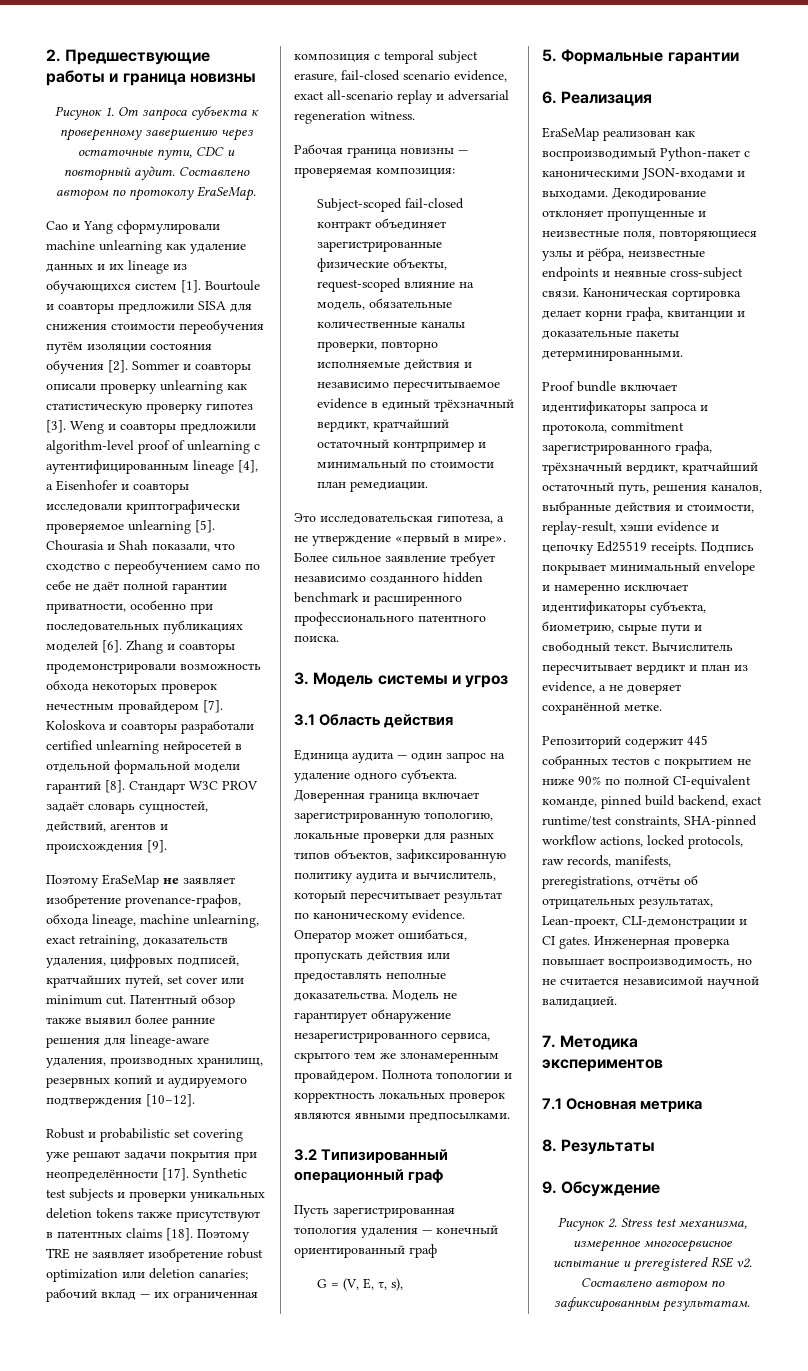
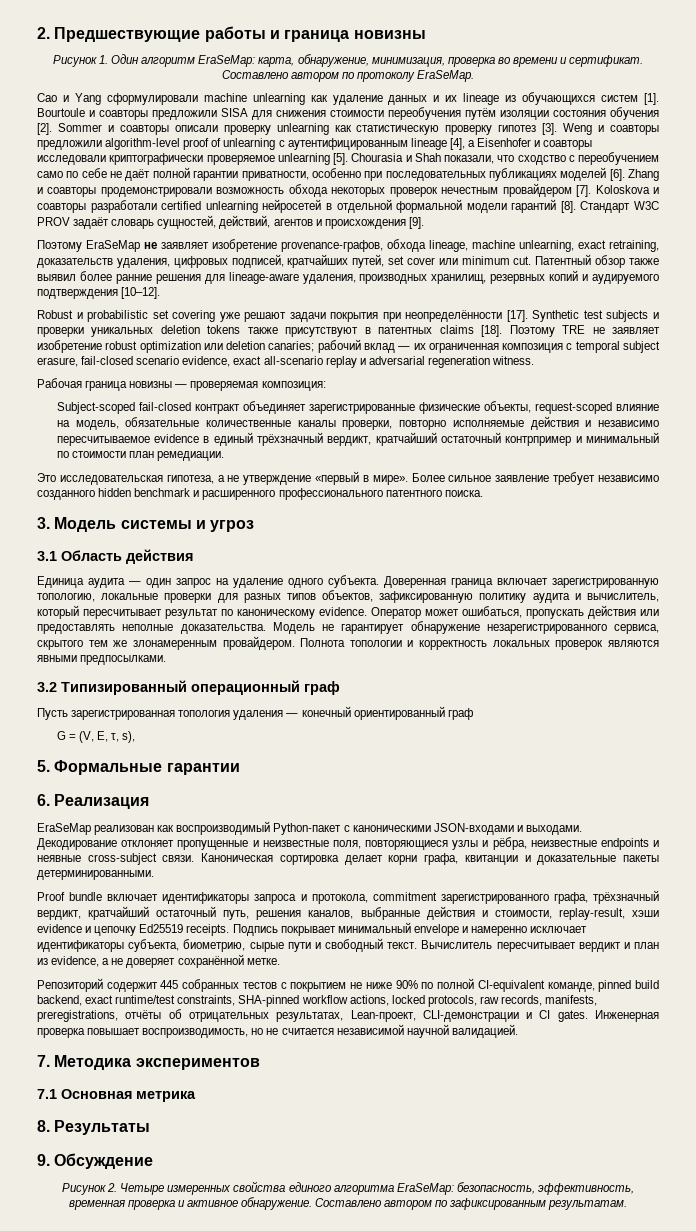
- Рисунок 1. От запроса субъекта к проверенному завершению через остаточные пути, CDC и повторный аудит.
+ Рисунок 1. Один алгоритм EraSeMap: карта, обнаружение, минимизация, проверка во времени и сертификат.
- Рисунок 2. Stress test механизма, измеренное многосервисное испытание и preregistered RSE v2.
+ Рисунок 2. Четыре измеренных свойства единого алгоритма EraSeMap: безопасность, эффективность, временная проверка и активное обнаружение.

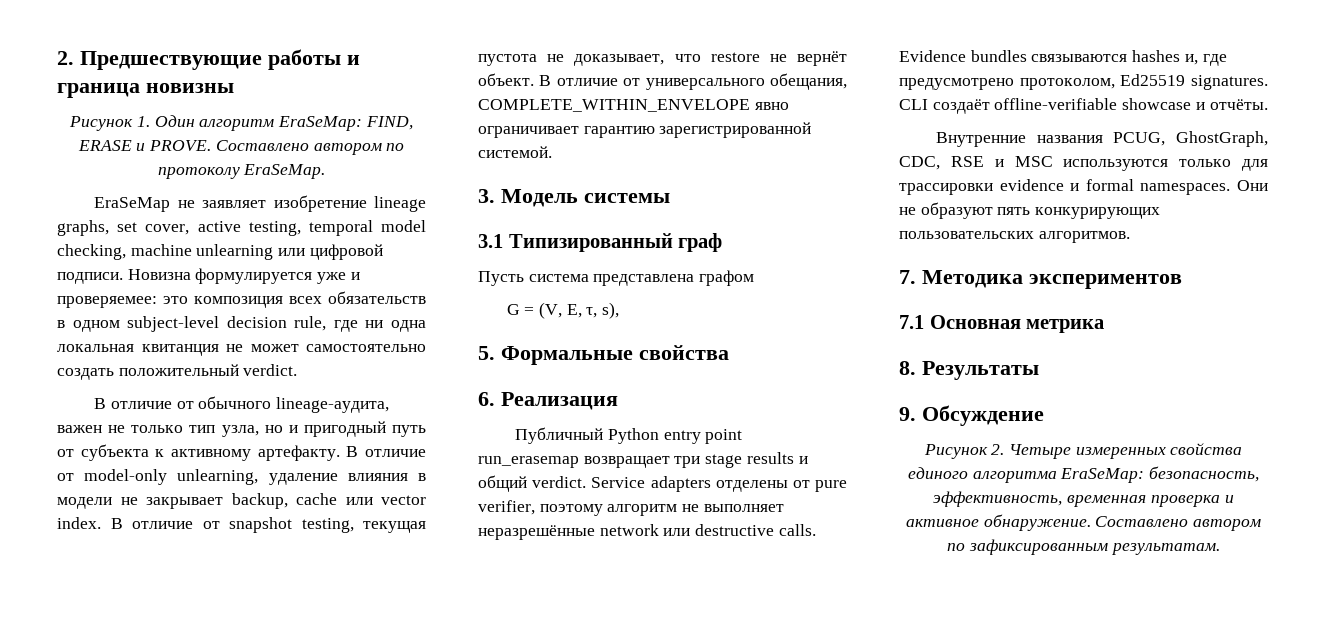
- Рисунок 1. Один алгоритм EraSeMap: карта, обнаружение, минимизация, проверка во времени и сертификат.
+ Рисунок 1. Один алгоритм EraSeMap: FIND, ERASE и PROVE.
- Cao и Yang сформулировали machine unlearning как удаление данных и их lineage из обучающихся систем [1]. Bourtoule и соавторы предложили SISA для снижения стоимости переобучения путём изоляции состояния обучения [2]. Sommer и соавторы описали проверку unlearning как статистическую проверку гипотез [3]. Weng и соавторы предложили algorithm-level proof of unlearning с аутентифицированным lineage [4], а Eisenhofer и соавторы исследовали криптографически проверяемое unlearning [5]. Chourasia и Shah показали, что сходство с переобучением само по себе не даёт полной гарантии приватности, особенно при последовательных публикациях моделей [6]. Zhang и соавторы продемонстрировали возможность обхода некоторых проверок нечестным провайдером [7]. Koloskova и соавторы разработали certified unlearning нейросетей в отдельной формальной модели гарантий [8]. Стандарт W3C PROV задаёт словарь сущностей, действий, агентов и происхождения [9].
- Поэтому EraSeMap не заявляет изобретение provenance-графов, обхода lineage, machine unlearning, exact retraining, доказательств удаления, цифровых подписей, кратчайших путей, set cover или minimum cut. Патентный обзор также выявил более ранние решения для lineage-aware удаления, производных хранилищ, резервных копий и аудируемого подтверждения [10–12].
- Robust и probabilistic set covering уже решают задачи покрытия при неопределённости [17]. Synthetic test subjects и проверки уникальных deletion tokens также присутствуют в патентных claims [18]. Поэтому TRE не заявляет изобретение robust optimization или deletion canaries; рабочий вклад — их ограниченная композиция с temporal subject erasure, fail-closed scenario evidence, exact all-scenario replay и adversarial regeneration witness.
- Рабочая граница новизны — проверяемая композиция:
- Subject-scoped fail-closed контракт объединяет зарегистрированные физические объекты, request-scoped влияние на модель, обязательные количественные каналы проверки, повторно исполняемые действия и независимо пересчитываемое evidence в единый трёхзначный вердикт, кратчайший остаточный контрпример и минимальный по стоимости план ремедиации.
- Это исследовательская гипотеза, а не утверждение «первый в мире». Более сильное заявление требует независимо созданного hidden benchmark и расширенного профессионального патентного поиска.
+ EraSeMap не заявляет изобретение lineage graphs, set cover, active testing, temporal model checking, machine unlearning или цифровой подписи. Новизна формулируется уже и проверяемее: это композиция всех обязательств в одном subject-level decision rule, где ни одна локальная квитанция не может самостоятельно создать положительный verdict.
+ В отличие от обычного lineage-аудита, важен не только тип узла, но и пригодный путь от субъекта к активному артефакту. В отличие от model-only unlearning, удаление влияния в модели не закрывает backup, cache или vector index. В отличие от snapshot testing, текущая пустота не доказывает, что restore не вернёт объект. В отличие от универсального обещания, COMPLETE_WITHIN_ENVELOPE явно ограничивает гарантию зарегистрированной системой.
- 3. Модель системы и угроз
+ 3. Модель системы
- 3.1 Область действия
- Единица аудита — один запрос на удаление одного субъекта. Доверенная граница включает зарегистрированную топологию, локальные проверки для разных типов объектов, зафиксированную политику аудита и вычислитель, который пересчитывает результат по каноническому evidence. Оператор может ошибаться, пропускать действия или предоставлять неполные доказательства. Модель не гарантирует обнаружение незарегистрированного сервиса, скрытого тем же злонамеренным провайдером. Полнота топологии и корректность локальных проверок являются явными предпосылками.
- 3.2 Типизированный операционный граф
- Пусть зарегистрированная топология удаления — конечный ориентированный граф
+ 3.1 Типизированный граф
+ Пусть система представлена графом
- 5. Формальные гарантии
+ 5. Формальные свойства
- EraSeMap реализован как воспроизводимый Python-пакет с каноническими JSON-входами и выходами. Декодирование отклоняет пропущенные и неизвестные поля, повторяющиеся узлы и рёбра, неизвестные endpoints и неявные cross-subject связи. Каноническая сортировка делает корни графа, квитанции и доказательные пакеты детерминированными.
- Proof bundle включает идентификаторы запроса и протокола, commitment зарегистрированного графа, трёхзначный вердикт, кратчайший остаточный путь, решения каналов, выбранные действия и стоимости, replay-result, хэши evidence и цепочку Ed25519 receipts. Подпись покрывает минимальный envelope и намеренно исключает идентификаторы субъекта, биометрию, сырые пути и свободный текст. Вычислитель пересчитывает вердикт и план из evidence, а не доверяет сохранённой метке.
- Репозиторий содержит 445 собранных тестов с покрытием не ниже 90% по полной CI-equivalent команде, pinned build backend, exact runtime/test constraints, SHA-pinned workflow actions, locked protocols, raw records, manifests, preregistrations, отчёты об отрицательных результатах, Lean-проект, CLI-демонстрации и CI gates. Инженерная проверка повышает воспроизводимость, но не считается независимой научной валидацией.
+ Публичный Python entry point run_erasemap возвращает три stage results и общий verdict. Service adapters отделены от pure verifier, поэтому алгоритм не выполняет неразрешённые network или destructive calls. Evidence bundles связываются hashes и, где предусмотрено протоколом, Ed25519 signatures. CLI создаёт offline-verifiable showcase и отчёты.
+ Внутренние названия PCUG, GhostGraph, CDC, RSE и MSC используются только для трассировки evidence и formal namespaces. Они не образуют пять конкурирующих пользовательских алгоритмов.

